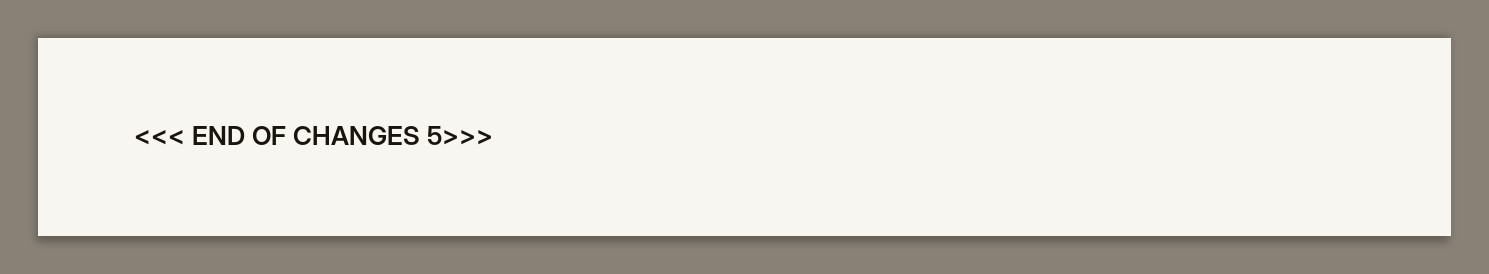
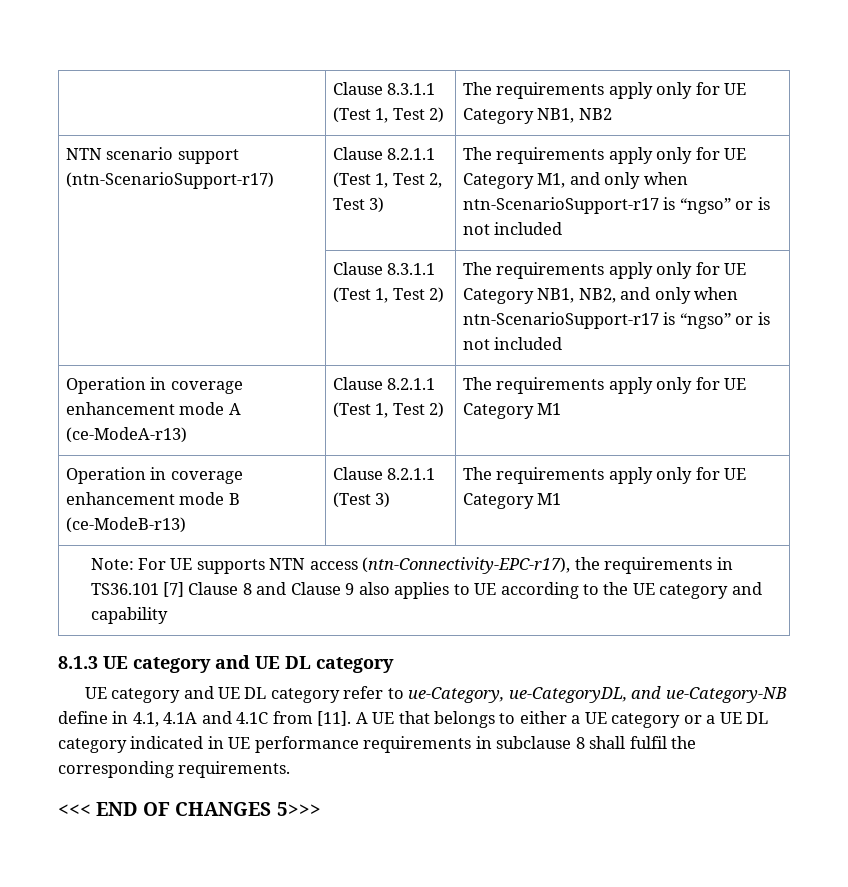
+ | Clause 8.3.1.1 (Test 1, Test 2) | The requirements apply only for UE Category NB1, NB2
+ NTN scenario support (ntn-ScenarioSupport-r17) | Clause 8.2.1.1 (Test 1, Test 2, Test 3) | The requirements apply only for UE Category M1, and only when ntn-ScenarioSupport-r17 is “ngso” or is not included
+ | Clause 8.3.1.1 (Test 1, Test 2) | The requirements apply only for UE Category NB1, NB2, and only when ntn-ScenarioSupport-r17 is “ngso” or is not included
+ Operation in coverage enhancement mode A (ce-ModeA-r13) | Clause 8.2.1.1 (Test 1, Test 2) | The requirements apply only for UE Category M1
+ Operation in coverage enhancement mode B (ce-ModeB-r13) | Clause 8.2.1.1 (Test 3) | The requirements apply only for UE Category M1
+ Note: For UE supports NTN access (ntn-Connectivity-EPC-r17), the requirements in TS36.101 [7] Clause 8 and Clause 9 also applies to UE according to the UE category and capability
+ 8.1.3 UE category and UE DL category
+ UE category and UE DL category refer to ue-Category, ue-CategoryDL, and ue-Category-NB define in 4.1, 4.1A and 4.1C from [11]. A UE that belongs to either a UE category or a UE DL category indicated in UE performance requirements in subclause 8 shall fulfil the corresponding requirements.

